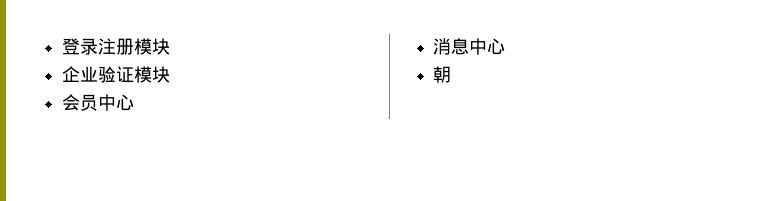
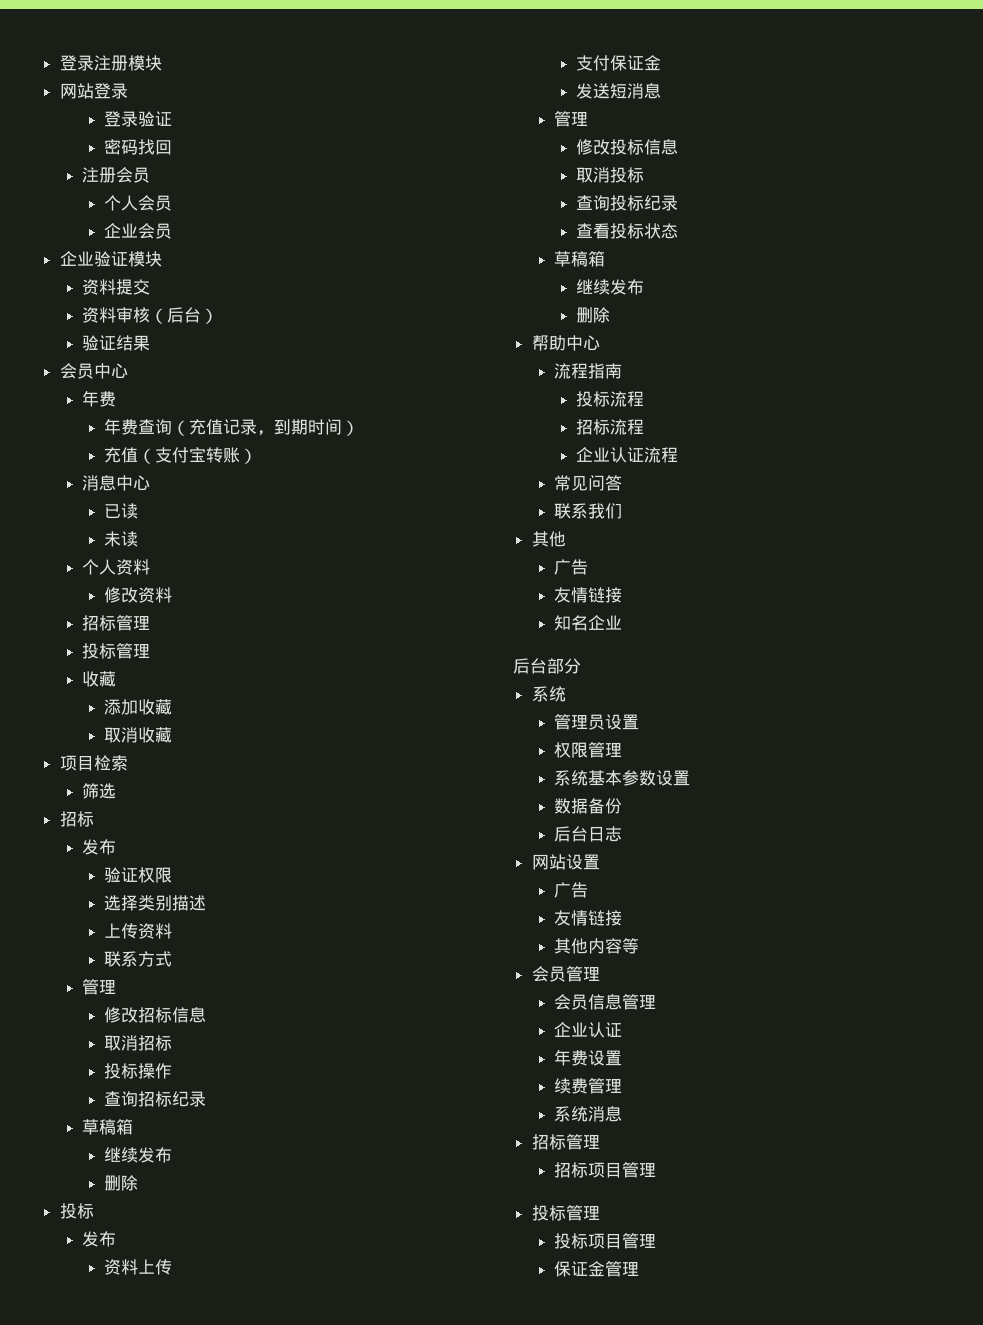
+ 网站登录
+ 登录验证
+ 密码找回
+ 注册会员
+ 个人会员
+ 企业会员
  企业验证模块
+ 资料提交
+ 资料审核（后台）
+ 验证结果
  会员中心
+ 年费
+ 年费查询（充值记录，到期时间）
+ 充值（支付宝转账）
  消息中心
- 朝
+ 已读
+ 未读
+ 个人资料
+ 修改资料
+ 招标管理
+ 投标管理
+ 收藏
+ 添加收藏
+ 取消收藏
+ 项目检索
+ 筛选
+ 招标
+ 发布
+ 验证权限
+ 选择类别描述
+ 上传资料
+ 联系方式
+ 管理
+ 修改招标信息
+ 取消招标
+ 投标操作
+ 查询招标纪录
+ 草稿箱
+ 继续发布
+ 删除
+ 投标
+ 发布
+ 资料上传
+ 支付保证金
+ 发送短消息
+ 管理
+ 修改投标信息
+ 取消投标
+ 查询投标纪录
+ 查看投标状态
+ 草稿箱
+ 继续发布
+ 删除
+ 帮助中心
+ 流程指南
+ 投标流程
+ 招标流程
+ 企业认证流程
+ 常见问答
+ 联系我们
+ 其他
+ 广告
+ 友情链接
+ 知名企业
+ 后台部分
+ 系统
+ 管理员设置
+ 权限管理
+ 系统基本参数设置
+ 数据备份
+ 后台日志
+ 网站设置
+ 广告
+ 友情链接
+ 其他内容等
+ 会员管理
+ 会员信息管理
+ 企业认证
+ 年费设置
+ 续费管理
+ 系统消息
+ 招标管理
+ 招标项目管理
+ 投标管理
+ 投标项目管理
+ 保证金管理

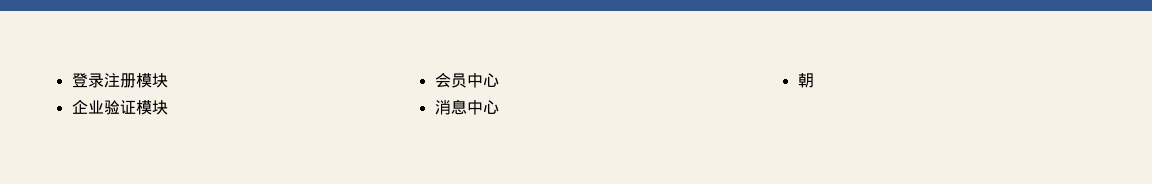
- 网站登录
- 登录验证
- 密码找回
- 注册会员
- 个人会员
- 企业会员
  企业验证模块
- 资料提交
- 资料审核（后台）
- 验证结果
  会员中心
- 年费
- 年费查询（充值记录，到期时间）
- 充值（支付宝转账）
  消息中心
- 已读
- 未读
- 个人资料
- 修改资料
- 招标管理
- 投标管理
- 收藏
- 添加收藏
- 取消收藏
- 项目检索
- 筛选
- 招标
- 发布
- 验证权限
- 选择类别描述
- 上传资料
- 联系方式
- 管理
- 修改招标信息
- 取消招标
- 投标操作
- 查询招标纪录
- 草稿箱
- 继续发布
- 删除
- 投标
- 发布
- 资料上传
- 支付保证金
- 发送短消息
- 管理
- 修改投标信息
- 取消投标
- 查询投标纪录
- 查看投标状态
- 草稿箱
- 继续发布
- 删除
- 帮助中心
- 流程指南
- 投标流程
- 招标流程
- 企业认证流程
- 常见问答
- 联系我们
- 其他
- 广告
- 友情链接
- 知名企业
- 后台部分
- 系统
- 管理员设置
- 权限管理
- 系统基本参数设置
- 数据备份
- 后台日志
- 网站设置
- 广告
- 友情链接
- 其他内容等
- 会员管理
- 会员信息管理
- 企业认证
- 年费设置
- 续费管理
- 系统消息
- 招标管理
- 招标项目管理
- 投标管理
- 投标项目管理
- 保证金管理
+ 朝

